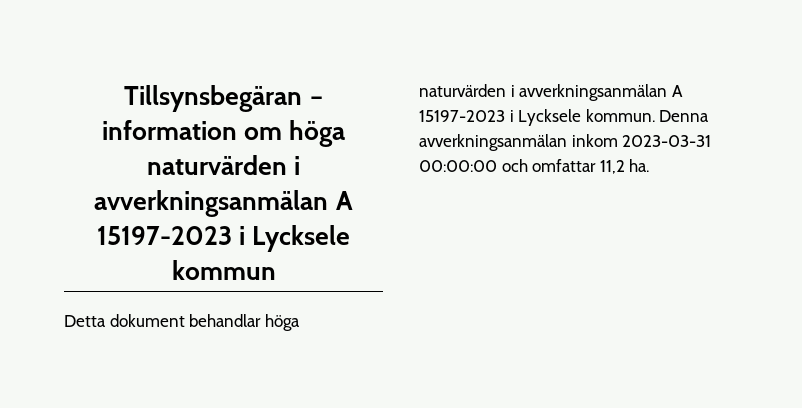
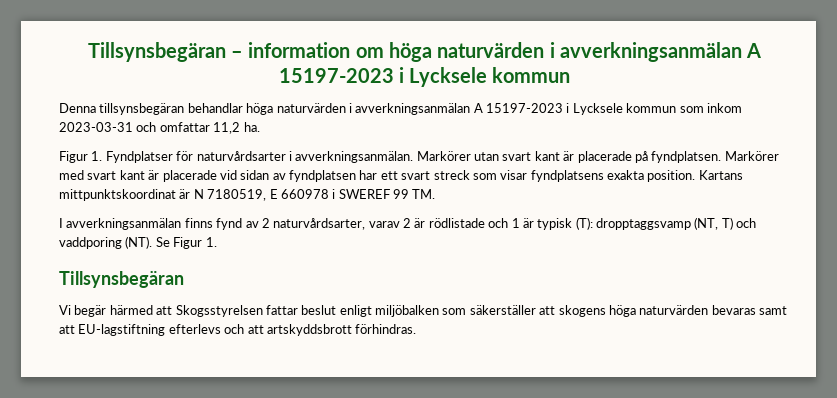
- Detta dokument behandlar höga naturvärden i avverkningsanmälan A 15197-2023 i Lycksele kommun. Denna avverkningsanmälan inkom 2023-03-31 00:00:00 och omfattar 11,2 ha.
+ Denna tillsynsbegäran behandlar höga naturvärden i avverkningsanmälan A 15197-2023 i Lycksele kommun som inkom 2023-03-31 och omfattar 11,2 ha.
+ Figur 1. Fyndplatser för naturvårdsarter i avverkningsanmälan. Markörer utan svart kant är placerade på fyndplatsen. Markörer med svart kant är placerade vid sidan av fyndplatsen har ett svart streck som visar fyndplatsens exakta position. Kartans mittpunktskoordinat är N 7180519, E 660978 i SWEREF 99 TM.
+ I avverkningsanmälan finns fynd av 2 naturvårdsarter, varav 2 är rödlistade och 1 är typisk (T): dropptaggsvamp (NT, T) och vaddporing (NT). Se Figur 1.
+ Tillsynsbegäran
+ Vi begär härmed att Skogsstyrelsen fattar beslut enligt miljöbalken som säkerställer att skogens höga naturvärden bevaras samt att EU-lagstiftning efterlevs och att artskyddsbrott förhindras.

